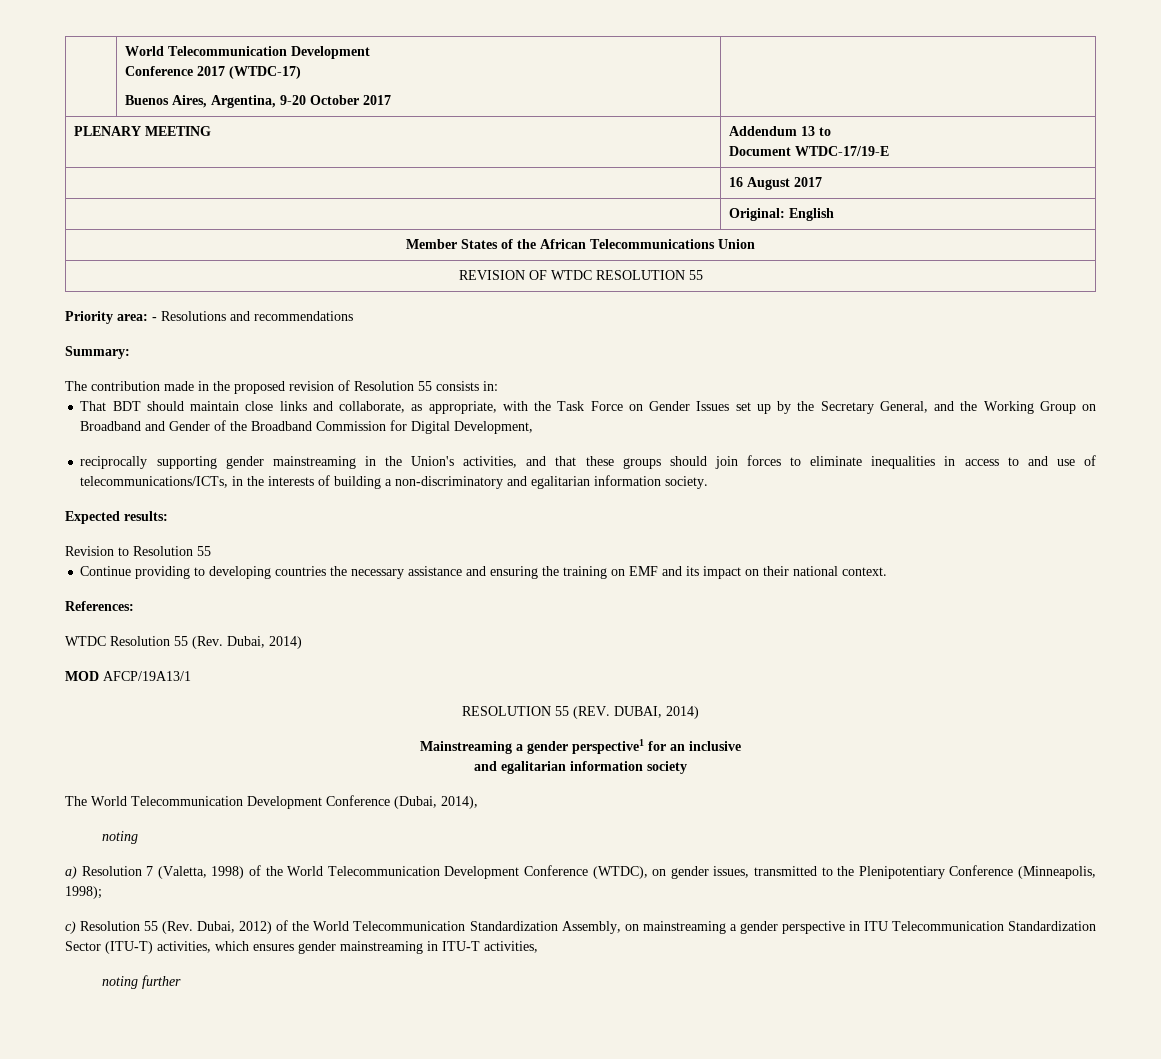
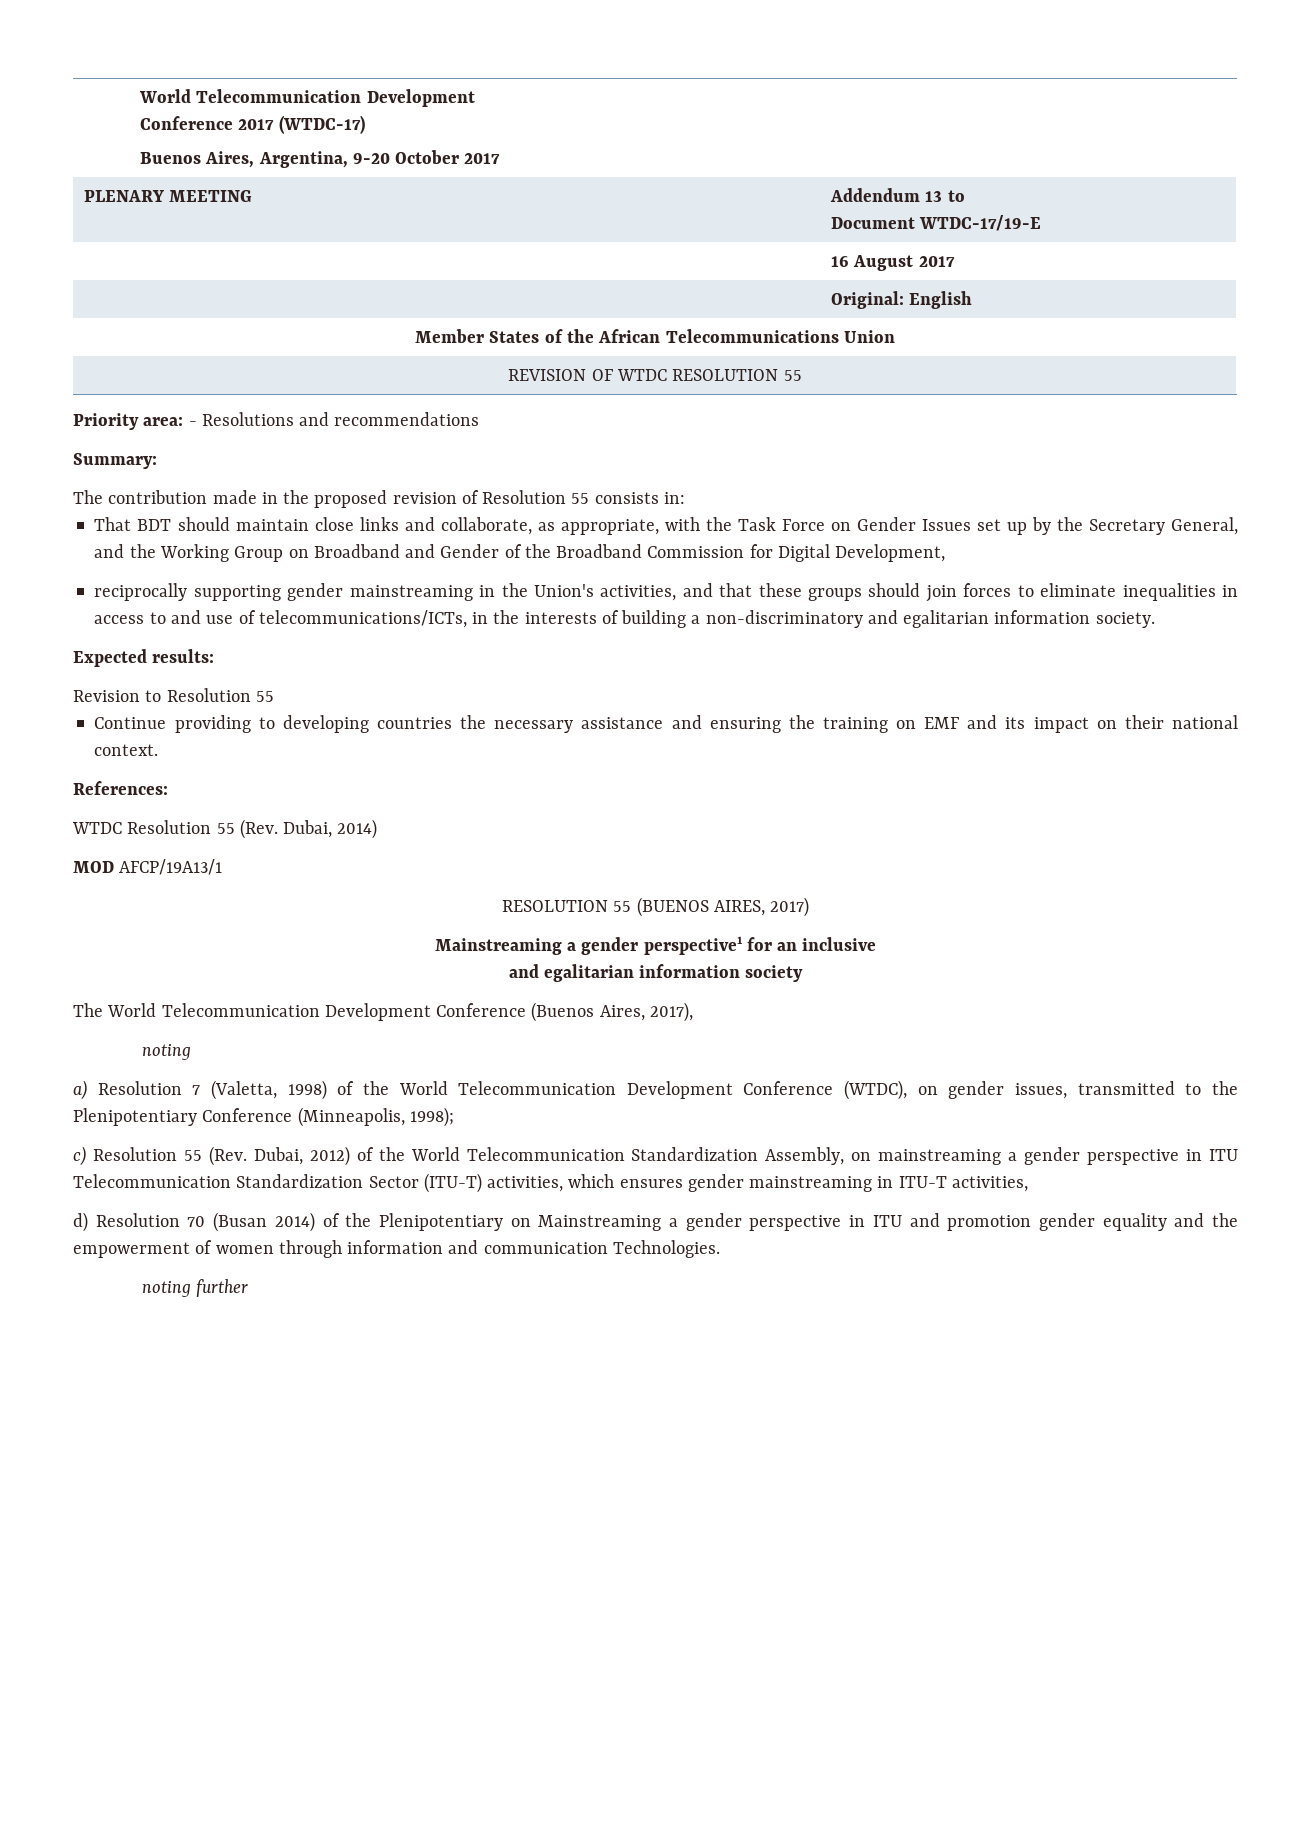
- RESOLUTION 55 (REV. DUBAI, 2014)
+ RESOLUTION 55 (BUENOS AIRES, 2017)
- The World Telecommunication Development Conference (Dubai, 2014),
+ The World Telecommunication Development Conference (Buenos Aires, 2017),
+ d) Resolution 70 (Busan 2014) of the Plenipotentiary on Mainstreaming a gender perspective in ITU and promotion gender equality and the empowerment of women through information and communication Technologies.

